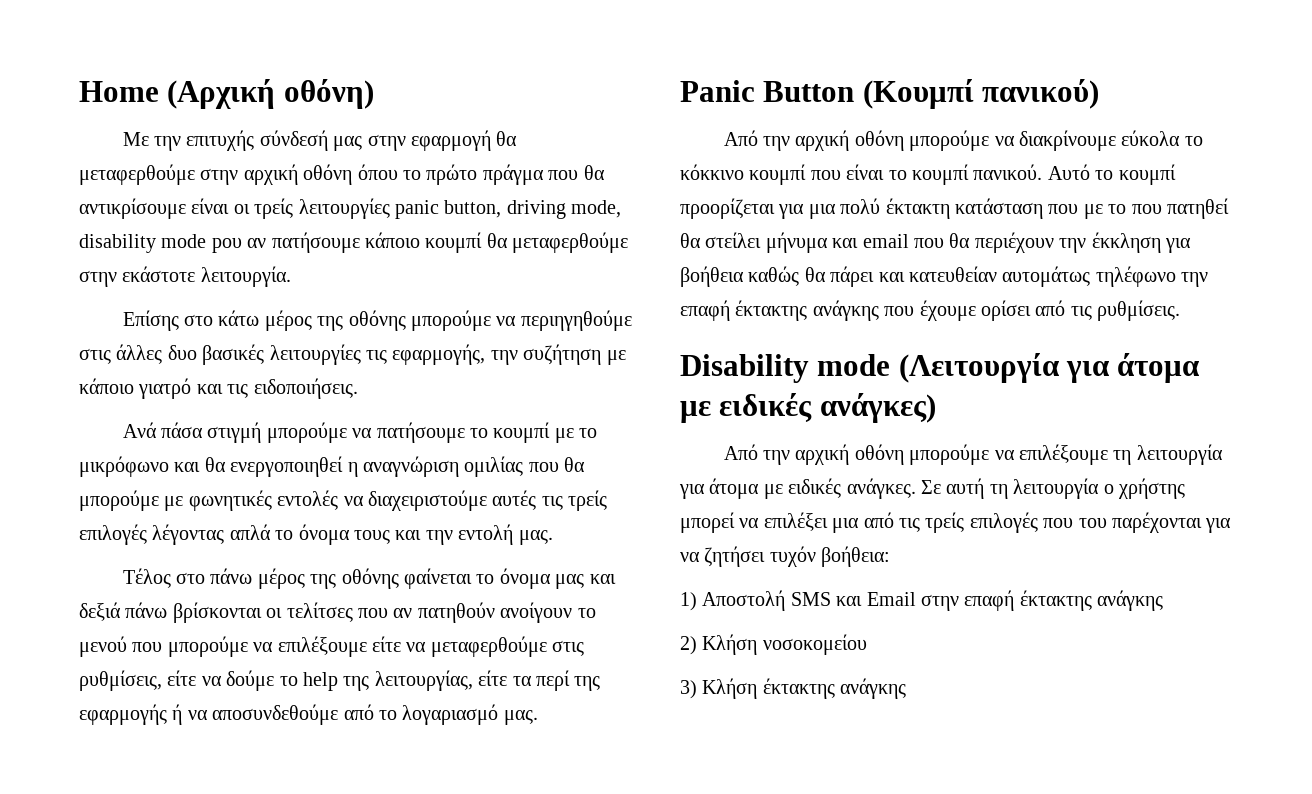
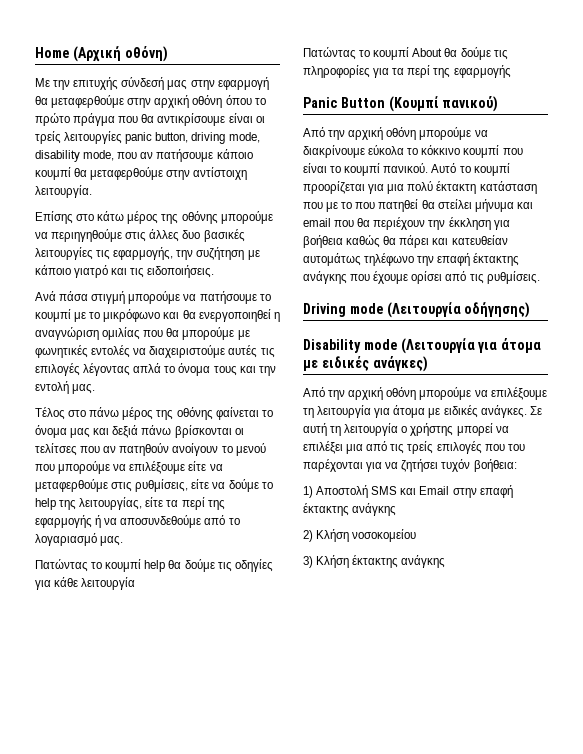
- Με την επιτυχής σύνδεσή μας στην εφαρμογή θα μεταφερθούμε στην αρχική οθόνη όπου το πρώτο πράγμα που θα αντικρίσουμε είναι οι τρείς λειτουργίες panic button, driving mode, disability mode pου αν πατήσουμε κάποιο κουμπί θα μεταφερθούμε στην εκάστοτε λειτουργία.
+ Με την επιτυχής σύνδεσή μας στην εφαρμογή θα μεταφερθούμε στην αρχική οθόνη όπου το πρώτο πράγμα που θα αντικρίσουμε είναι οι τρείς λειτουργίες panic button, driving mode, disability mode, που αν πατήσουμε κάποιο κουμπί θα μεταφερθούμε στην αντίστοιχη λειτουργία.
- Ανά πάσα στιγμή μπορούμε να πατήσουμε το κουμπί με το μικρόφωνο και θα ενεργοποιηθεί η αναγνώριση ομιλίας που θα μπορούμε με φωνητικές εντολές να διαχειριστούμε αυτές τις τρείς επιλογές λέγοντας απλά το όνομα τους και την εντολή μας.
+ Ανά πάσα στιγμή μπορούμε να πατήσουμε το κουμπί με το μικρόφωνο και θα ενεργοποιηθεί η αναγνώριση ομιλίας που θα μπορούμε με φωνητικές εντολές να διαχειριστούμε αυτές τις επιλογές λέγοντας απλά το όνομα τους και την εντολή μας.
+ Πατώντας το κουμπί help θα δούμε τις οδηγίες για κάθε λειτουργία
+ Πατώντας το κουμπί About θα δούμε τις πληροφορίες για τα περί της εφαρμογής
+ Driving mode (Λειτουργία οδήγησης)

